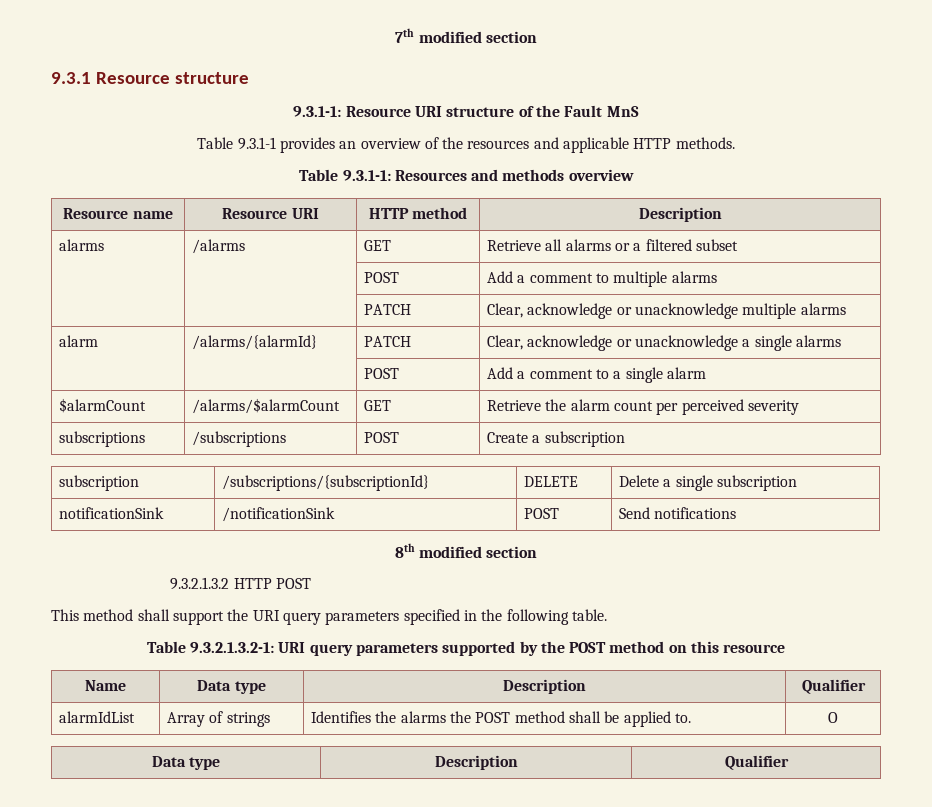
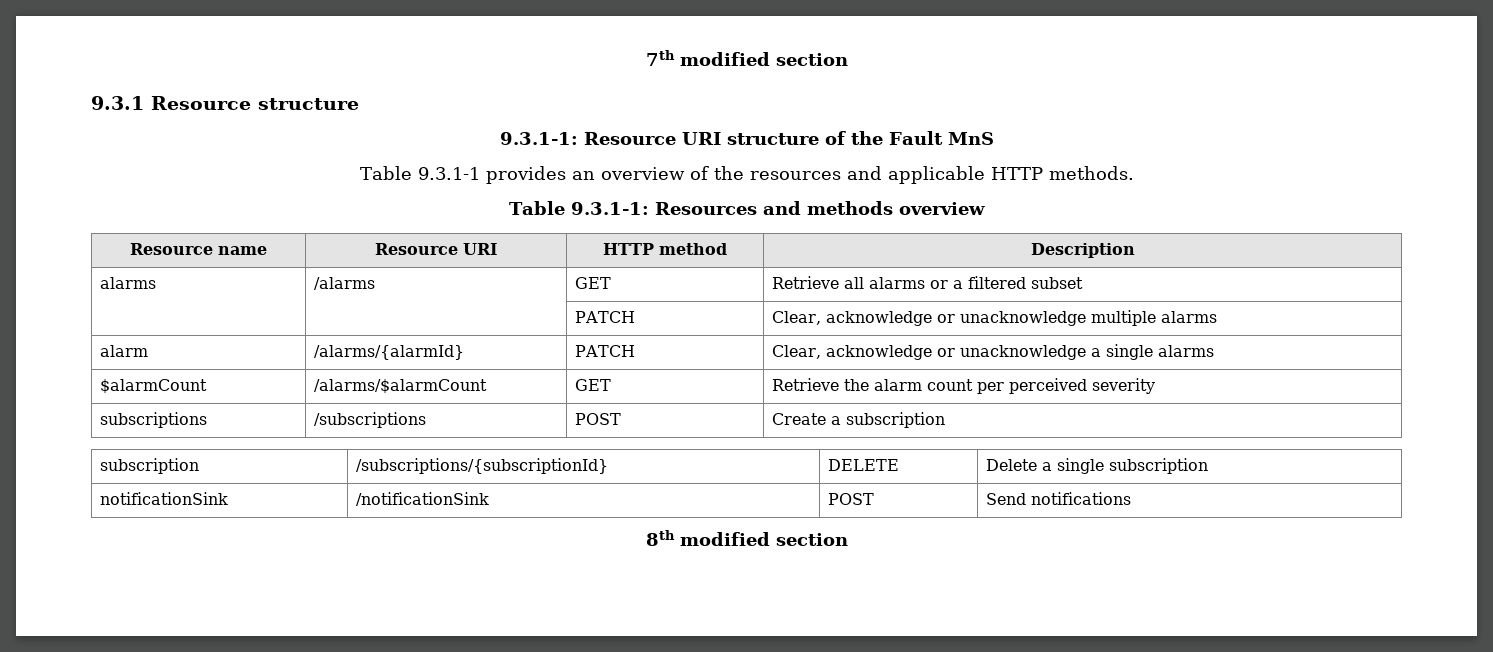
- | | POST | Add a comment to multiple alarms
- | | POST | Add a comment to a single alarm
- 9.3.2.1.3.2 HTTP POST
- This method shall support the URI query parameters specified in the following table.
- Table 9.3.2.1.3.2-1: URI query parameters supported by the POST method on this resource
- Name | Data type | Description | Qualifier
- alarmIdList | Array of strings | Identifies the alarms the POST method shall be applied to. | O
- Data type | Description | Qualifier

